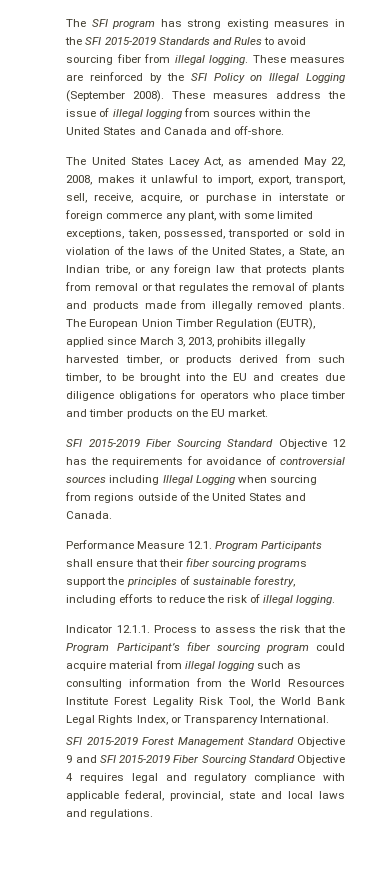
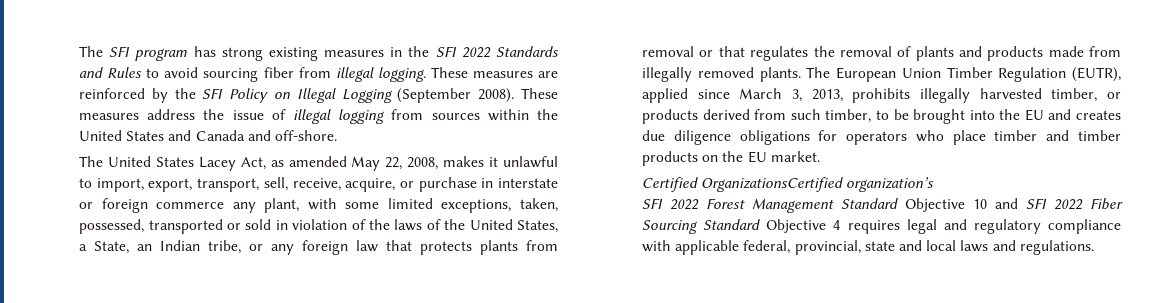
- The SFI program has strong existing measures in the SFI 2015-2019 Standards and Rules to avoid sourcing fiber from illegal logging.
+ The SFI program has strong existing measures in the SFI 2022 Standards and Rules to avoid sourcing fiber from illegal logging.
- SFI 2015-2019 Fiber Sourcing Standard Objective 12 has the requirements for avoidance of controversial sources including Illegal Logging when sourcing from regions outside of the United States and Canada.
- Performance Measure 12.1. Program Participants shall ensure that their fiber sourcing programs support the principles of sustainable forestry, including efforts to reduce the risk of illegal logging.
- Indicator 12.1.1. Process to assess the risk that the Program Participant’s fiber sourcing program could acquire material from illegal logging such as consulting information from the World Resources Institute Forest Legality Risk Tool, the World Bank Legal Rights Index, or Transparency International.
- SFI 2015-2019 Forest Management Standard Objective 9 and SFI 2015-2019 Fiber Sourcing Standard Objective 4 requires legal and regulatory compliance with applicable federal, provincial, state and local laws and regulations.
+ Certified OrganizationsCertified organization’s
+ SFI 2022 Forest Management Standard Objective 10 and SFI 2022 Fiber Sourcing Standard Objective 4 requires legal and regulatory compliance with applicable federal, provincial, state and local laws and regulations.

